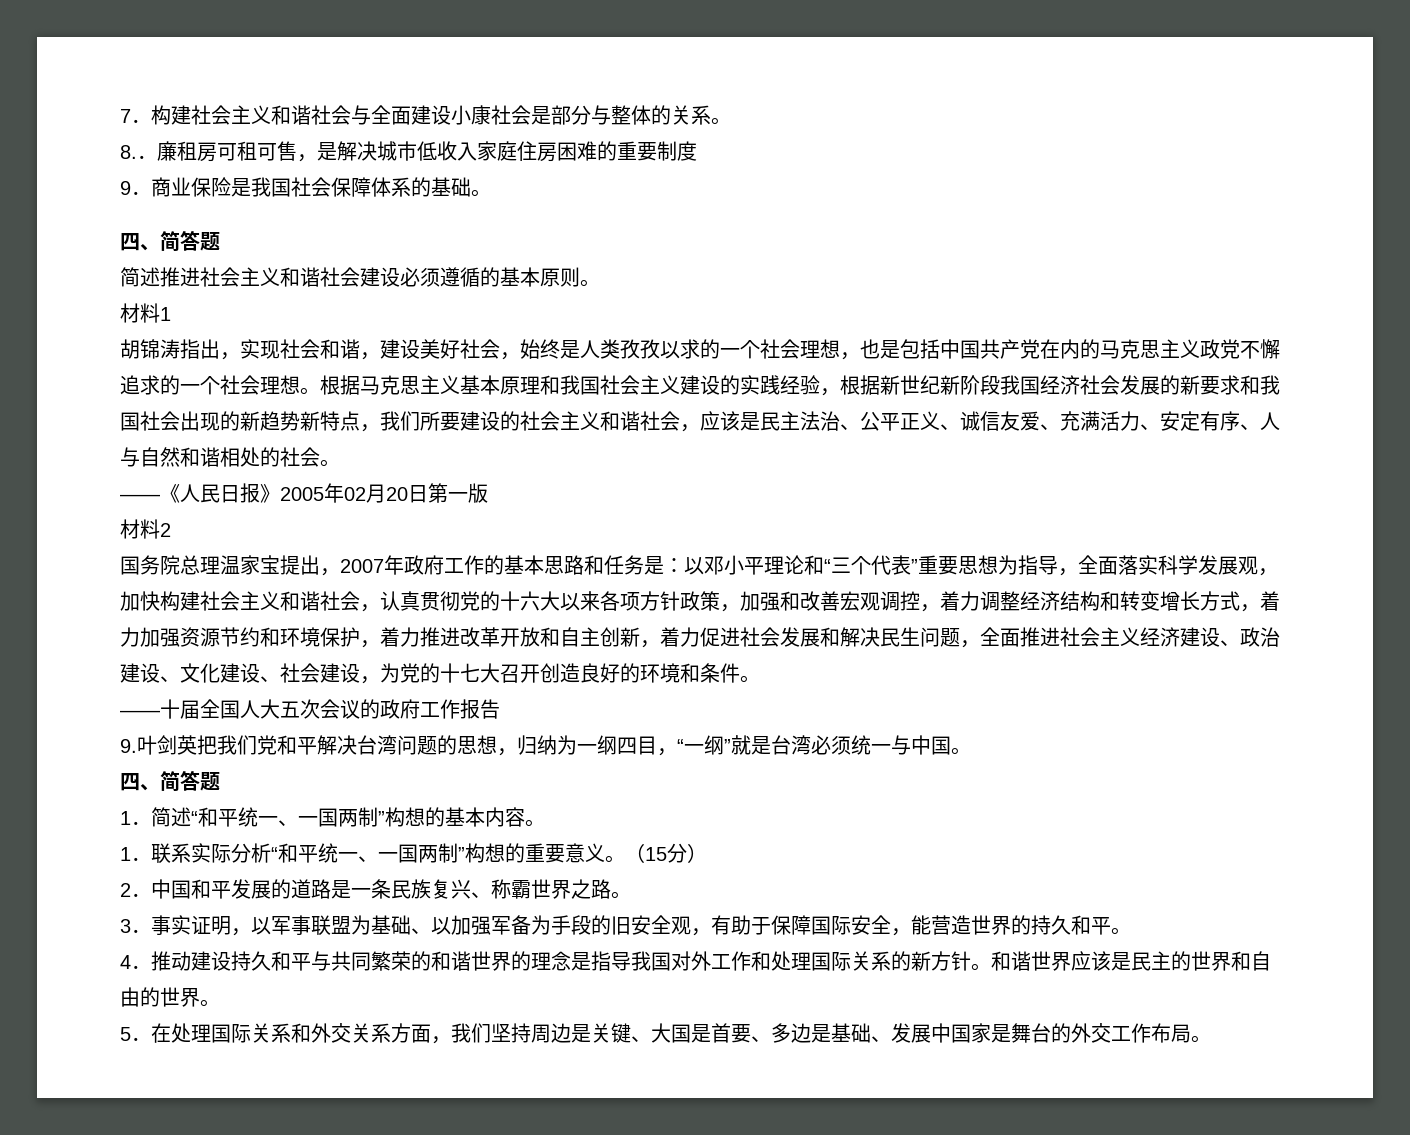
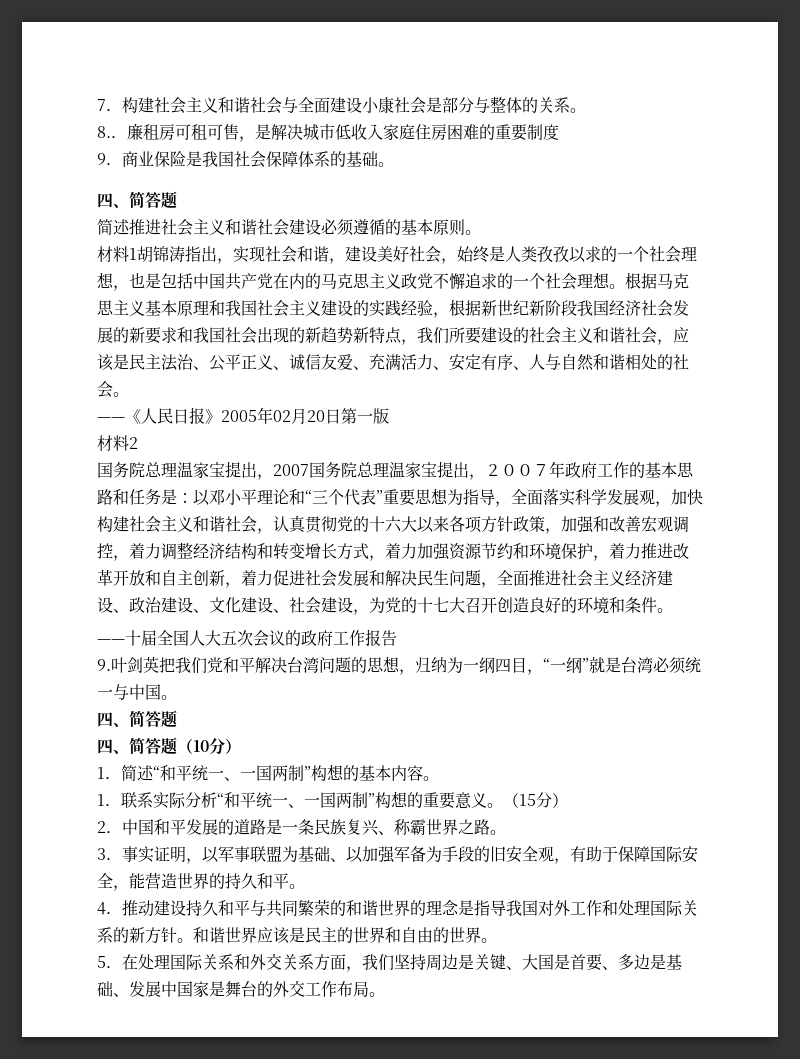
- 材料1
- 胡锦涛指出，实现社会和谐，建设美好社会，始终是人类孜孜以求的一个社会理想，也是包括中国共产党在内的马克思主义政党不懈追求的一个社会理想。
+ 材料1胡锦涛指出，实现社会和谐，建设美好社会，始终是人类孜孜以求的一个社会理想，也是包括中国共产党在内的马克思主义政党不懈追求的一个社会理想。
- 国务院总理温家宝提出，2007年政府工作的基本思路和任务是：
+ 国务院总理温家宝提出，2007国务院总理温家宝提出，２００７年政府工作的基本思路和任务是：
+ 四、简答题（10分）

